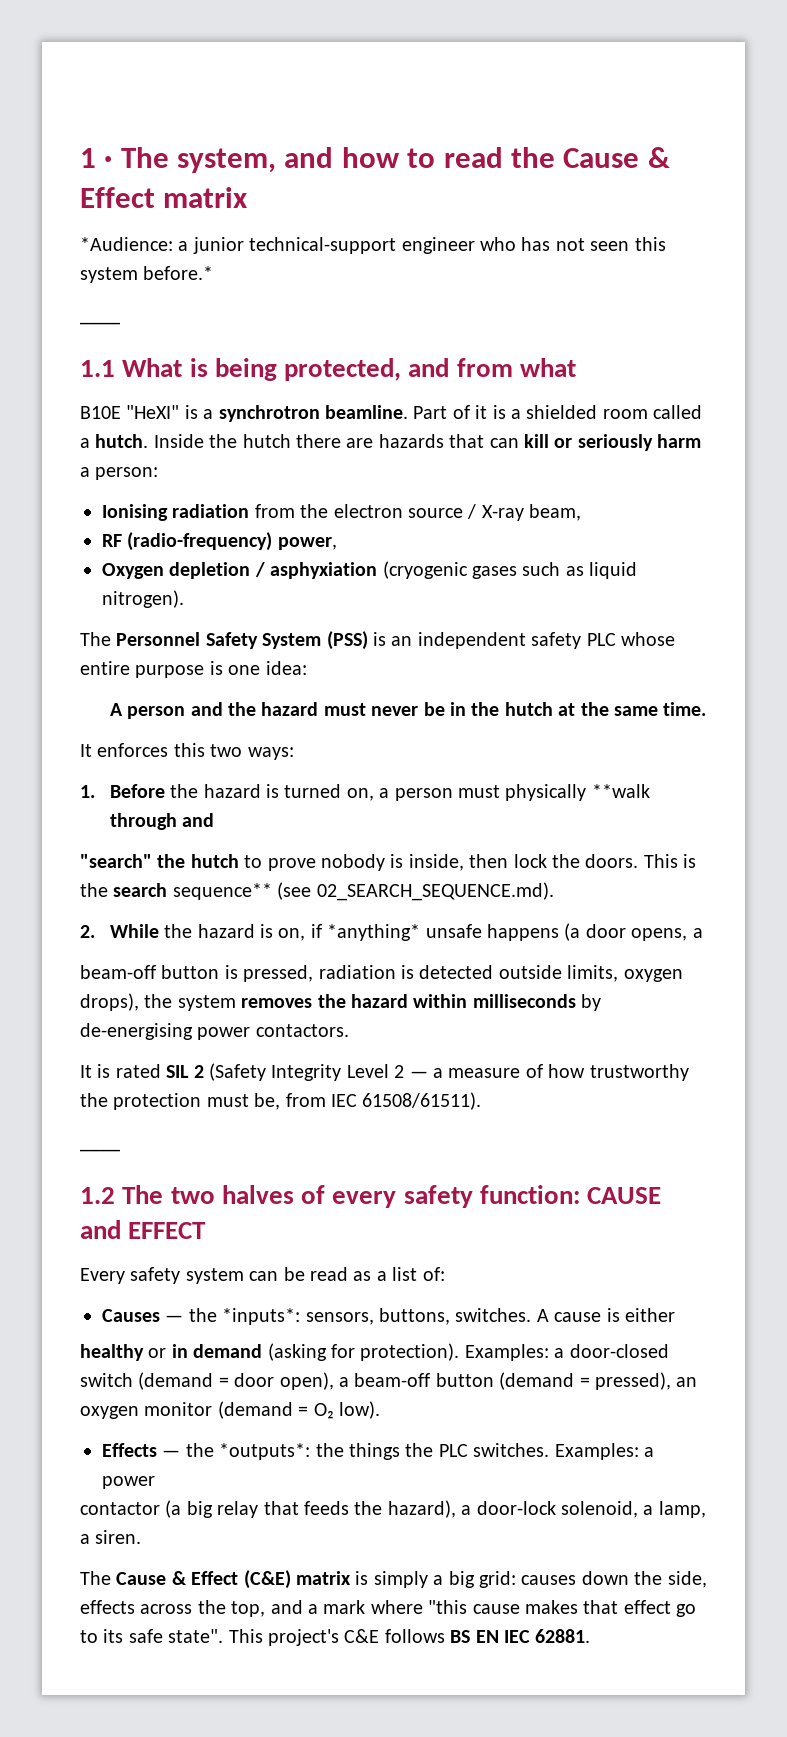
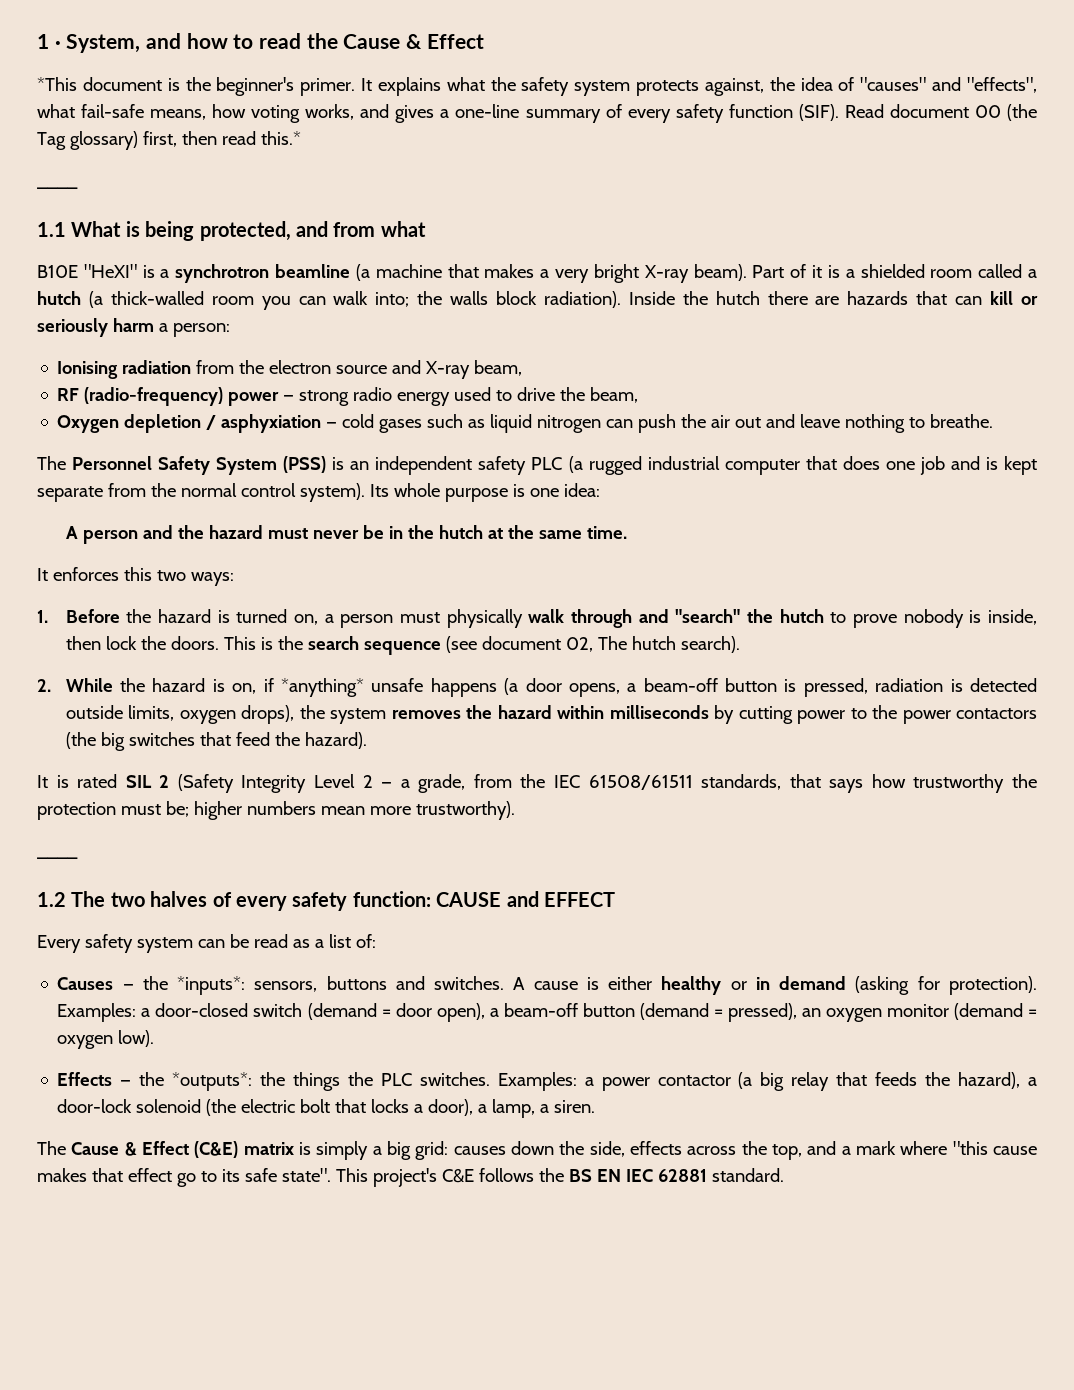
- 1 · The system, and how to read the Cause & Effect matrix
- *Audience: a junior technical-support engineer who has not seen this system before.*
+ 1 · System, and how to read the Cause & Effect
+ *This document is the beginner's primer. It explains what the safety system protects against, the idea of "causes" and "effects", what fail-safe means, how voting works, and gives a one-line summary of every safety function (SIF). Read document 00 (the Tag glossary) first, then read this.*
- B10E "HeXI" is a synchrotron beamline.
+ B10E "HeXI" is a synchrotron beamline (a machine that makes a very bright X-ray beam).
- Part of it is a shielded room called a hutch.
+ Part of it is a shielded room called a hutch (a thick-walled room you can walk into; the walls block radiation).
- Ionising radiation from the electron source / X-ray beam,
+ Ionising radiation from the electron source and X-ray beam,
- RF (radio-frequency) power,
+ RF (radio-frequency) power — strong radio energy used to drive the beam,
- Oxygen depletion / asphyxiation (cryogenic gases such as liquid nitrogen).
+ Oxygen depletion / asphyxiation — cold gases such as liquid nitrogen can push the air out and leave nothing to breathe.
- The Personnel Safety System (PSS) is an independent safety PLC whose entire purpose is one idea:
+ The Personnel Safety System (PSS) is an independent safety PLC (a rugged industrial computer that does one job and is kept separate from the normal control system). Its whole purpose is one idea:
- 1. Before the hazard is turned on, a person must physically **walk through and
- "search" the hutch to prove nobody is inside, then lock the doors.
+ 1. Before the hazard is turned on, a person must physically walk through and "search" the hutch to prove nobody is inside, then lock the doors.
- This is the search sequence** (see 02_SEARCH_SEQUENCE.md).
+ This is the search sequence (see document 02, The hutch search).
- 2. While the hazard is on, if *anything* unsafe happens (a door opens, a
- beam-off button is pressed, radiation is detected outside limits, oxygen drops), the system removes the hazard within milliseconds by de-energising power contactors.
+ 2. While the hazard is on, if *anything* unsafe happens (a door opens, a beam-off button is pressed, radiation is detected outside limits, oxygen drops), the system removes the hazard within milliseconds by cutting power to the power contactors (the big switches that feed the hazard).
- It is rated SIL 2 (Safety Integrity Level 2 — a measure of how trustworthy the protection must be, from IEC 61508/61511).
+ It is rated SIL 2 (Safety Integrity Level 2 — a grade, from the IEC 61508/61511 standards, that says how trustworthy the protection must be; higher numbers mean more trustworthy).
- Causes — the *inputs*: sensors, buttons, switches.
+ Causes — the *inputs*: sensors, buttons and switches.
- A cause is either
- healthy or in demand (asking for protection).
+ A cause is either healthy or in demand (asking for protection).
- Examples: a door-closed switch (demand = door open), a beam-off button (demand = pressed), an oxygen monitor (demand = O₂ low).
+ Examples: a door-closed switch (demand = door open), a beam-off button (demand = pressed), an oxygen monitor (demand = oxygen low).
- Examples: a power
- contactor (a big relay that feeds the hazard), a door-lock solenoid, a lamp, a siren.
+ Examples: a power contactor (a big relay that feeds the hazard), a door-lock solenoid (the electric bolt that locks a door), a lamp, a siren.
- This project's C&E follows BS EN IEC 62881.
+ This project's C&E follows the BS EN IEC 62881 standard.

